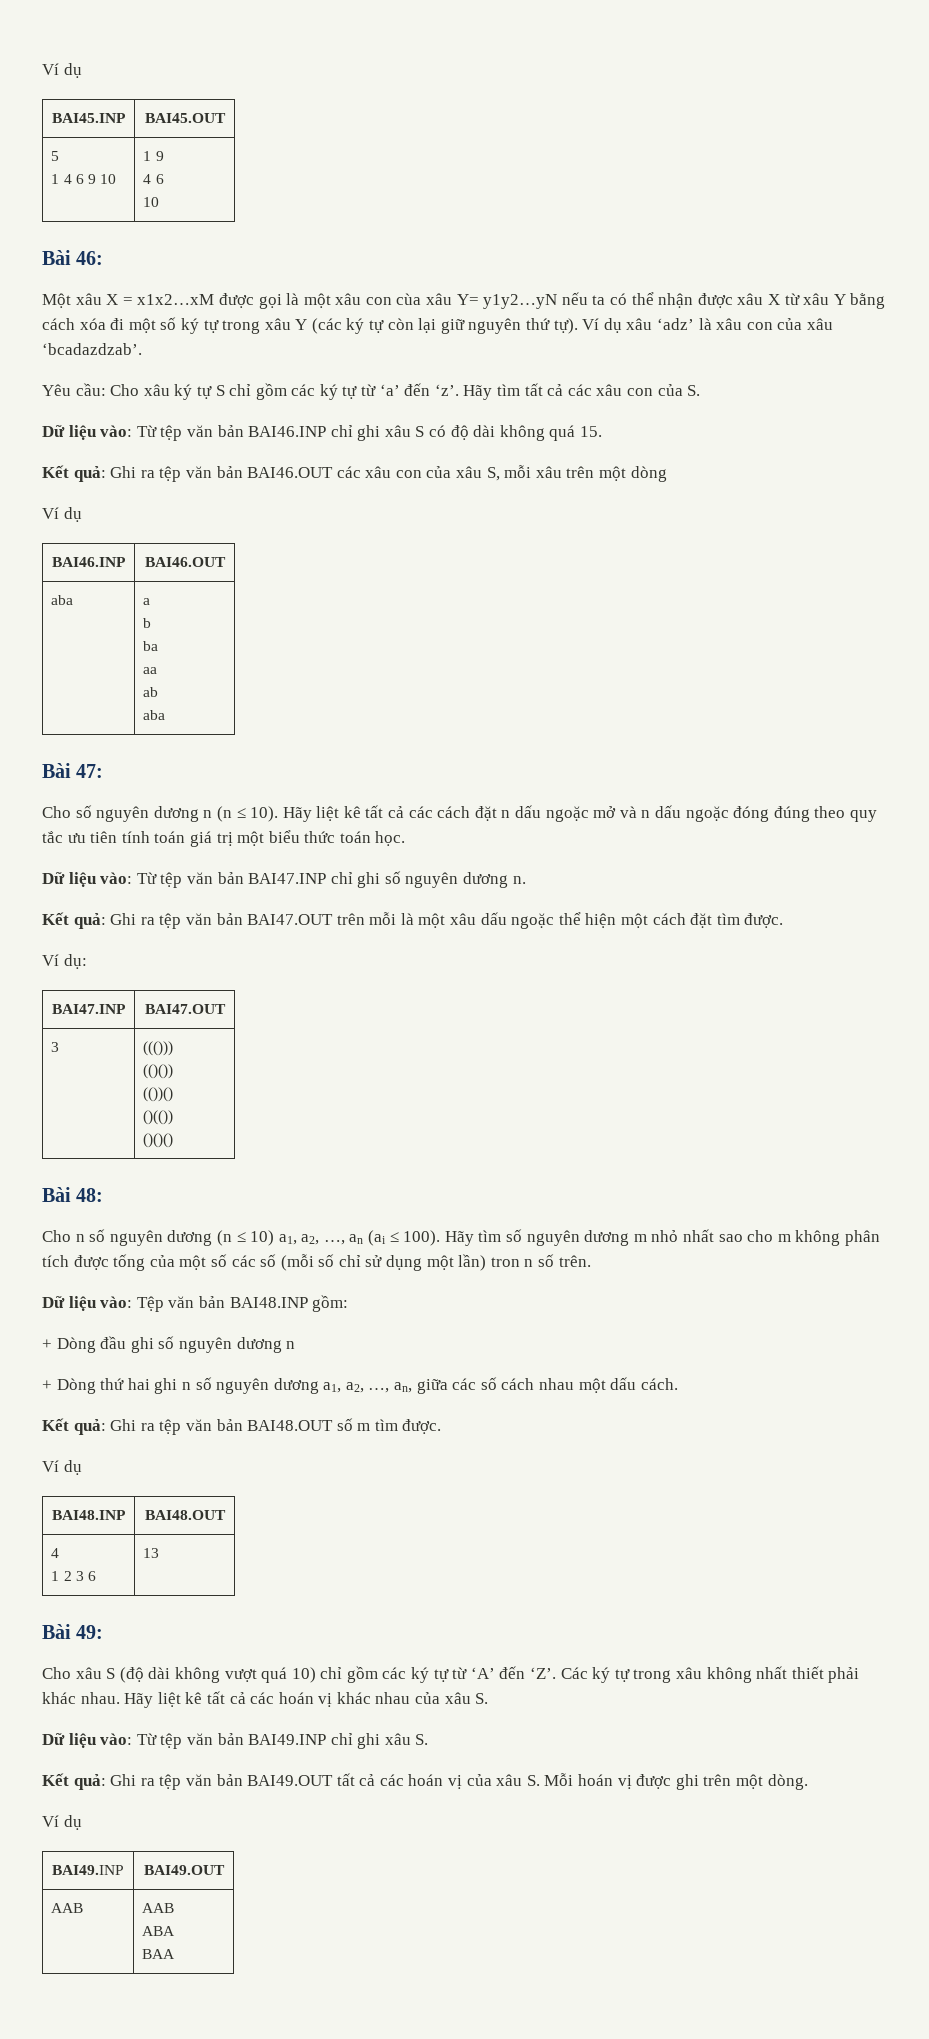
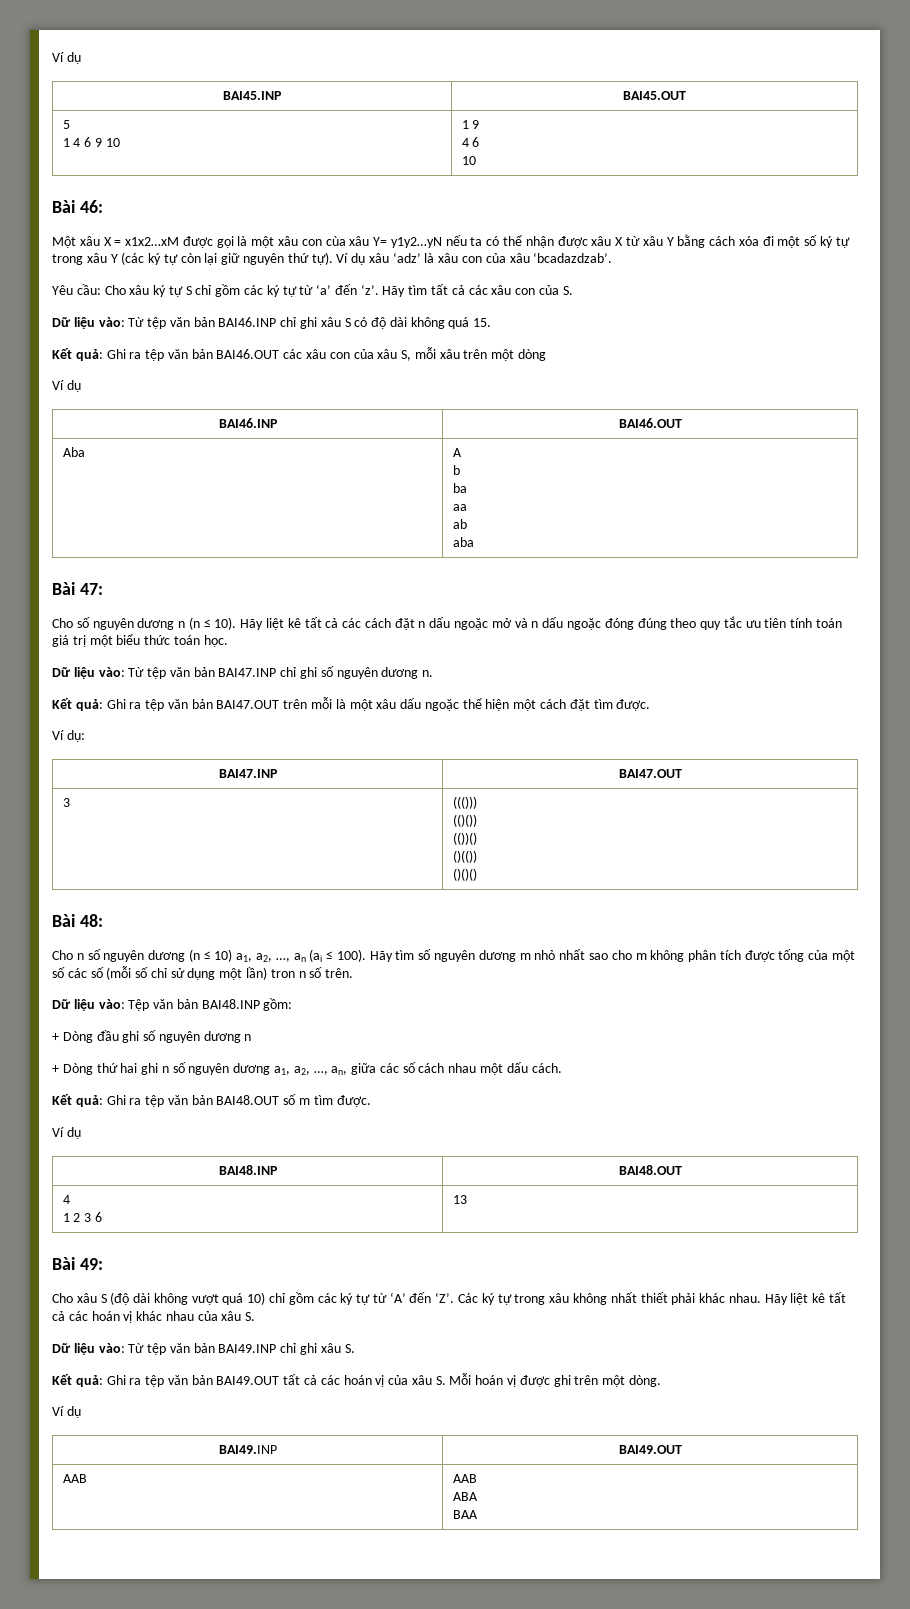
- aba | a
+ Aba | A

